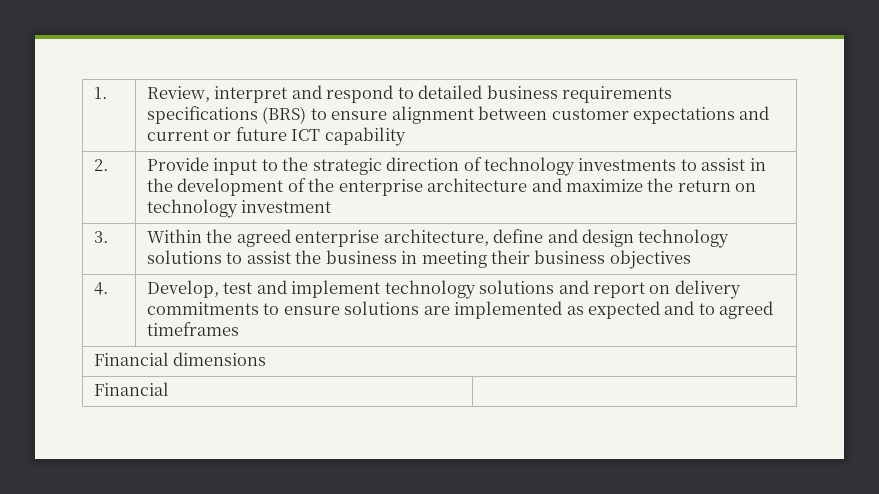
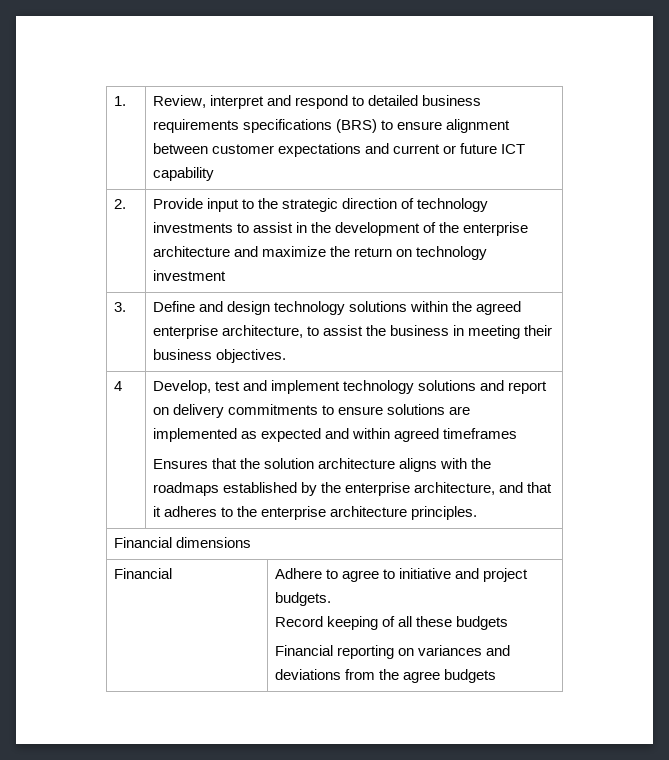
- 3. | Within the agreed enterprise architecture, define and design technology solutions to assist the business in meeting their business objectives
- 4. | Develop, test and implement technology solutions and report on delivery commitments to ensure solutions are implemented as expected and to agreed timeframes
+ 3. | Define and design technology solutions within the agreed enterprise architecture, to assist the business in meeting their business objectives.
+ 4 | Develop, test and implement technology solutions and report on delivery commitments to ensure solutions are implemented as expected and within agreed timeframes
+ Ensures that the solution architecture aligns with the roadmaps established by the enterprise architecture, and that it adheres to the enterprise architecture principles.
  Financial dimensions
- Financial |
+ Financial | Adhere to agree to initiative and project budgets.
+ Record keeping of all these budgets
+ Financial reporting on variances and deviations from the agree budgets

